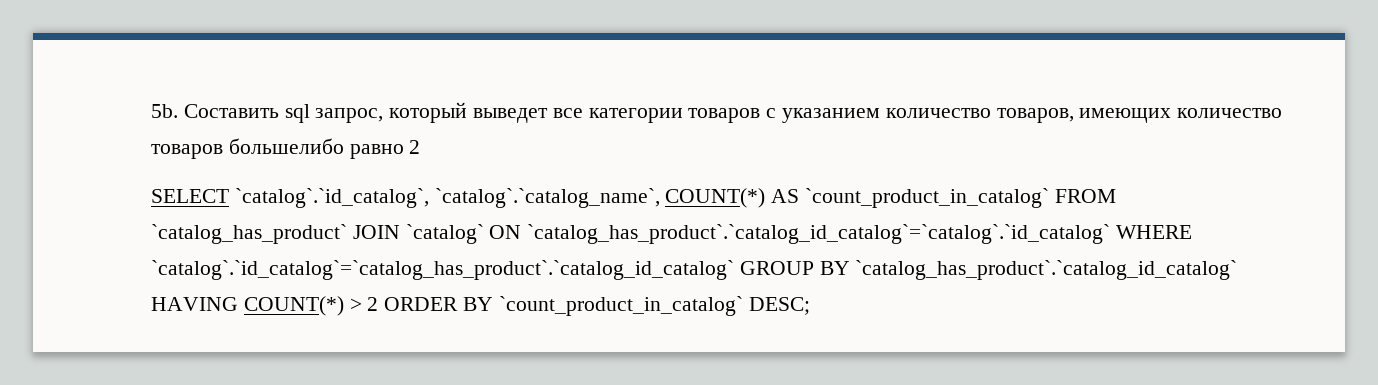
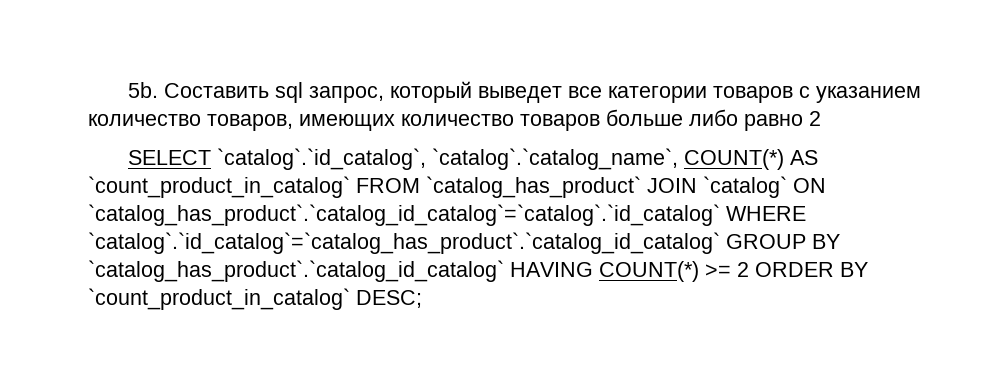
- Составить sql запрос, который выведет все категории товаров с указанием количество товаров, имеющих количество товаров большелибо равно 2
+ Составить sql запрос, который выведет все категории товаров с указанием количество товаров, имеющих количество товаров больше либо равно 2
- SELECT `catalog`.`id_catalog`, `catalog`.`catalog_name`, COUNT(*) AS `count_product_in_catalog` FROM `catalog_has_product` JOIN `catalog` ON `catalog_has_product`.`catalog_id_catalog`=`catalog`.`id_catalog` WHERE `catalog`.`id_catalog`=`catalog_has_product`.`catalog_id_catalog` GROUP BY `catalog_has_product`.`catalog_id_catalog` HAVING COUNT(*) > 2 ORDER BY `count_product_in_catalog` DESC;
+ SELECT `catalog`.`id_catalog`, `catalog`.`catalog_name`, COUNT(*) AS `count_product_in_catalog` FROM `catalog_has_product` JOIN `catalog` ON `catalog_has_product`.`catalog_id_catalog`=`catalog`.`id_catalog` WHERE `catalog`.`id_catalog`=`catalog_has_product`.`catalog_id_catalog` GROUP BY `catalog_has_product`.`catalog_id_catalog` HAVING COUNT(*) >= 2 ORDER BY `count_product_in_catalog` DESC;

